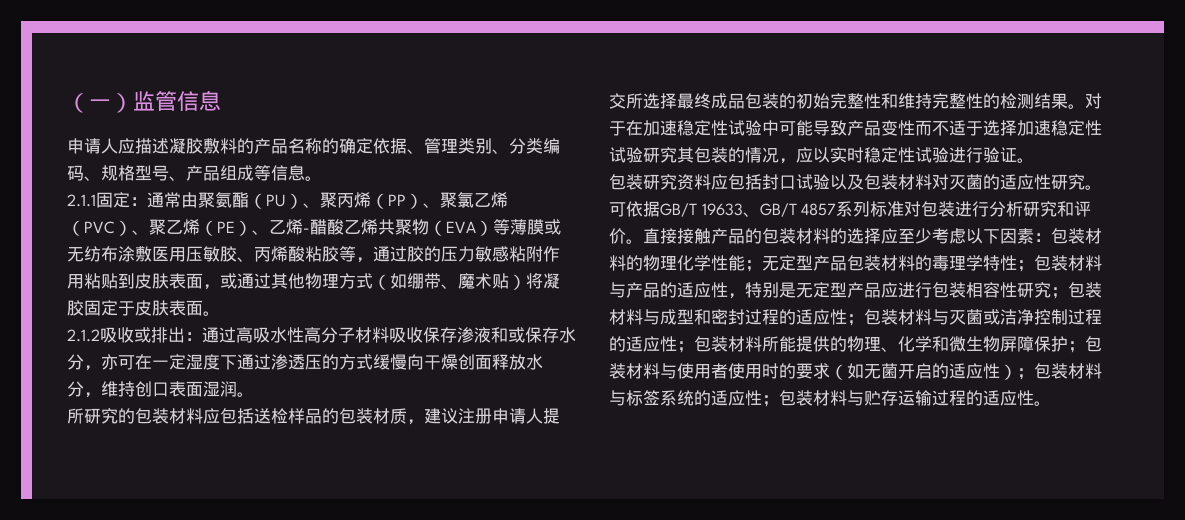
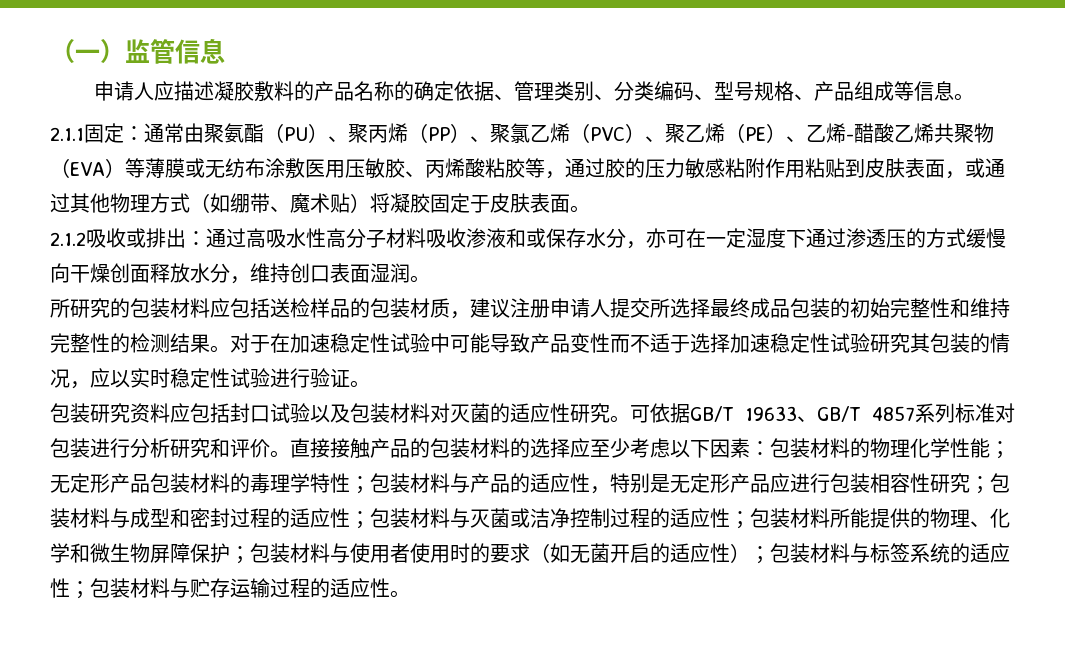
- 申请人应描述凝胶敷料的产品名称的确定依据、管理类别、分类编码、规格型号、产品组成等信息。
+ 申请人应描述凝胶敷料的产品名称的确定依据、管理类别、分类编码、型号规格、产品组成等信息。
- 2.1.2吸收或排出：通过高吸水性高分子材料吸收保存渗液和或保存水分，亦可在一定湿度下通过渗透压的方式缓慢向干燥创面释放水分，维持创口表面湿润。
+ 2.1.2吸收或排出：通过高吸水性高分子材料吸收渗液和或保存水分，亦可在一定湿度下通过渗透压的方式缓慢向干燥创面释放水分，维持创口表面湿润。
- 无定型产品包装材料的毒理学特性；
+ 无定形产品包装材料的毒理学特性；
- 包装材料与产品的适应性，特别是无定型产品应进行包装相容性研究；
+ 包装材料与产品的适应性，特别是无定形产品应进行包装相容性研究；

